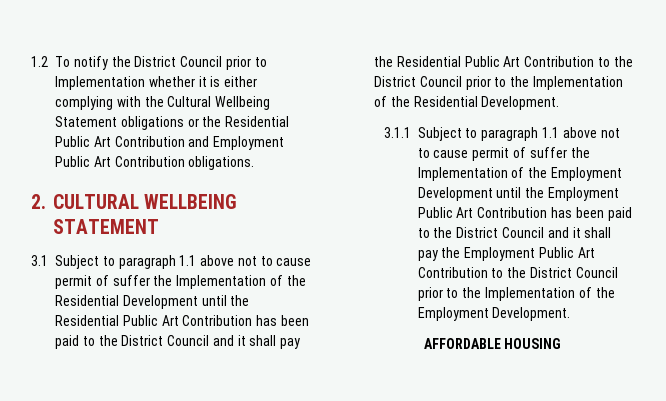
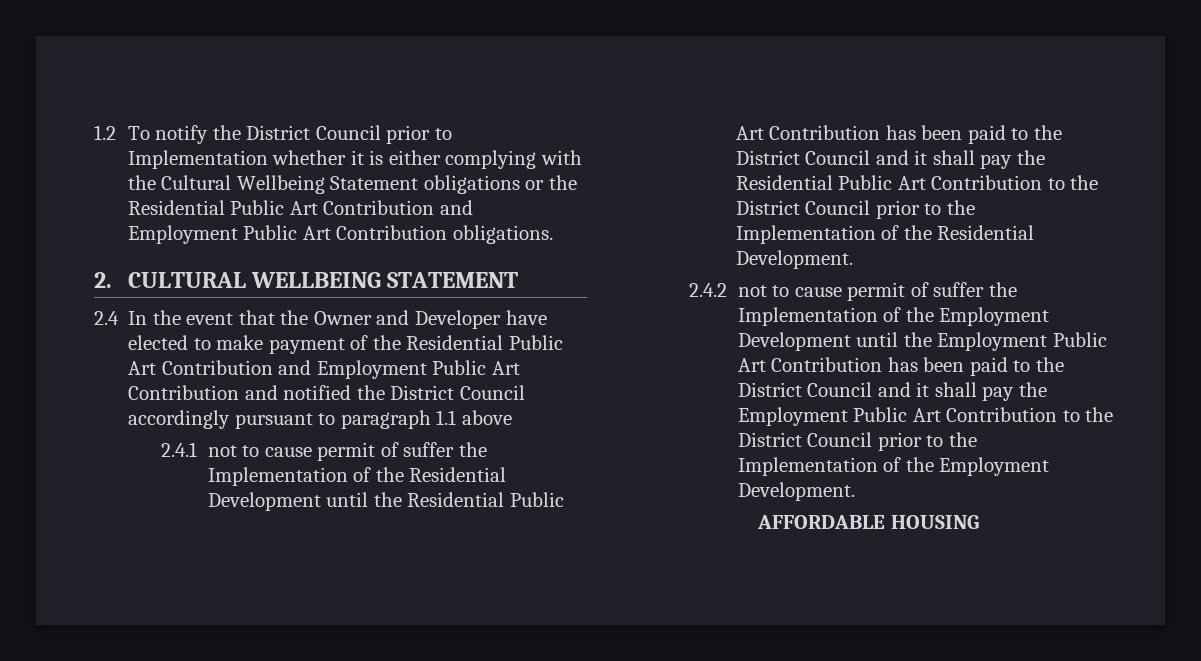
- 3.1 Subject to paragraph 1.1 above not to cause permit of suffer the Implementation of the Residential Development until the Residential Public Art Contribution has been paid to the District Council and it shall pay the Residential Public Art Contribution to the District Council prior to the Implementation of the Residential Development.
+ 2.4 In the event that the Owner and Developer have elected to make payment of the Residential Public Art Contribution and Employment Public Art Contribution and notified the District Council accordingly pursuant to paragraph 1.1 above
+ 2.4.1 not to cause permit of suffer the Implementation of the Residential Development until the Residential Public Art Contribution has been paid to the District Council and it shall pay the Residential Public Art Contribution to the District Council prior to the Implementation of the Residential Development.
- 3.1.1 Subject to paragraph 1.1 above not to cause permit of suffer the Implementation of the Employment Development until the Employment Public Art Contribution has been paid to the District Council and it shall pay the Employment Public Art Contribution to the District Council prior to the Implementation of the Employment Development.
+ 2.4.2 not to cause permit of suffer the Implementation of the Employment Development until the Employment Public Art Contribution has been paid to the District Council and it shall pay the Employment Public Art Contribution to the District Council prior to the Implementation of the Employment Development.

